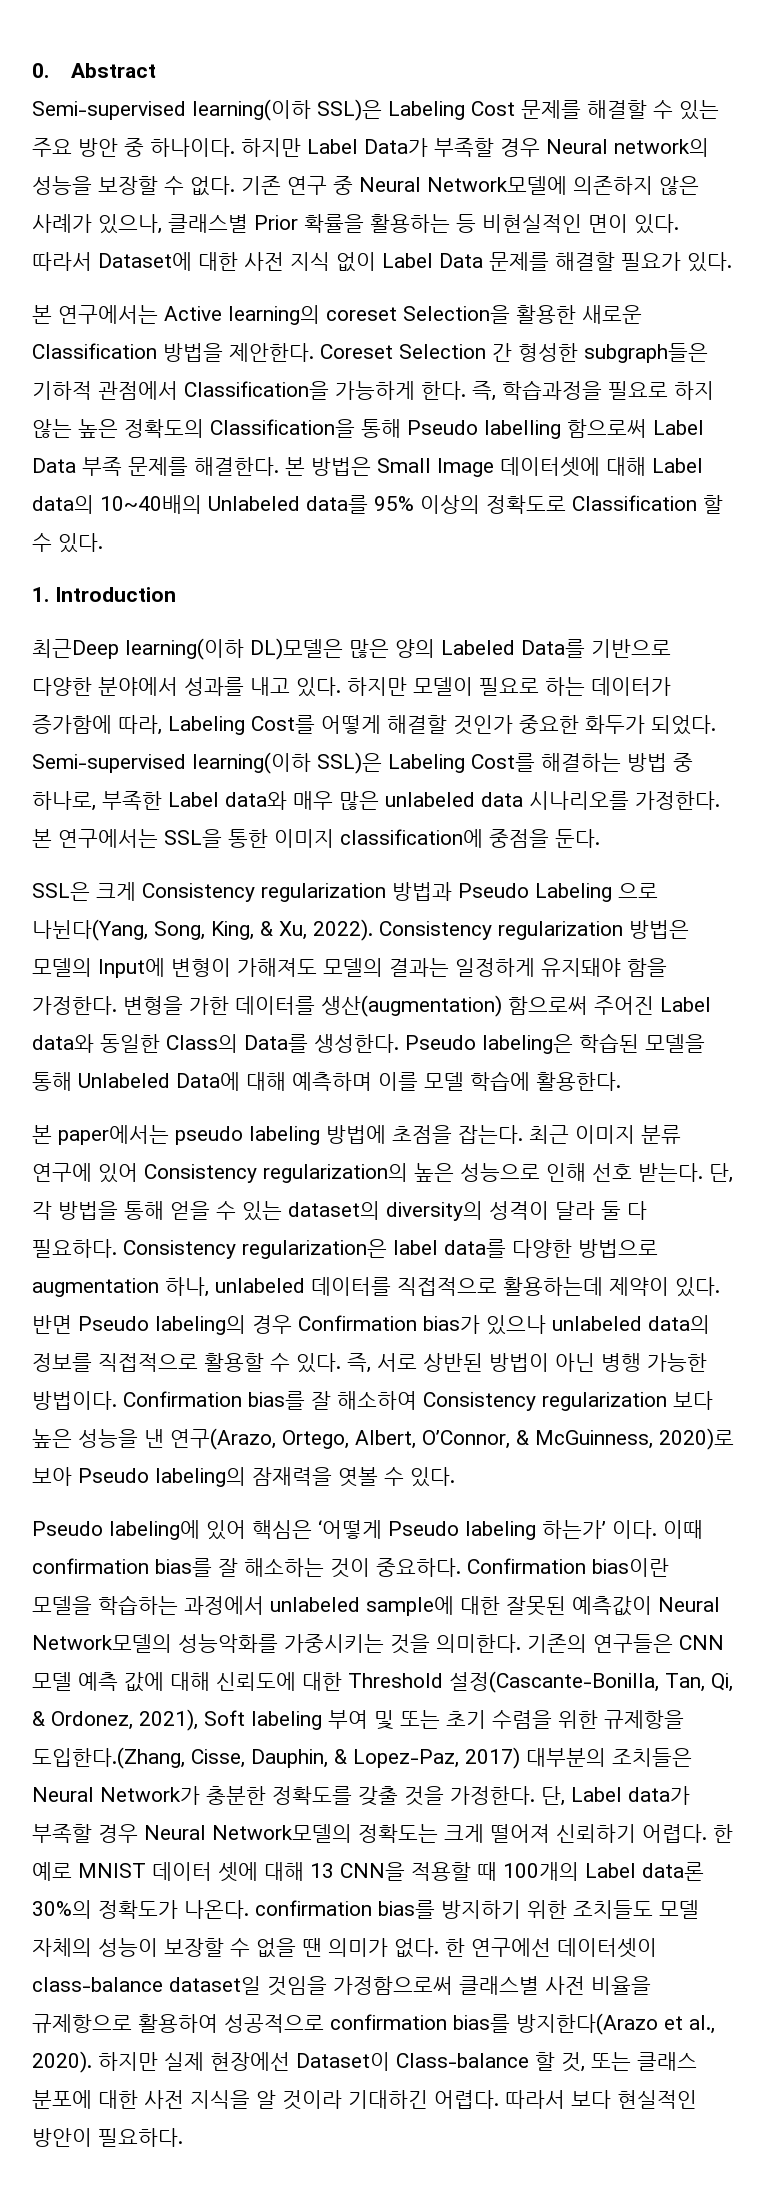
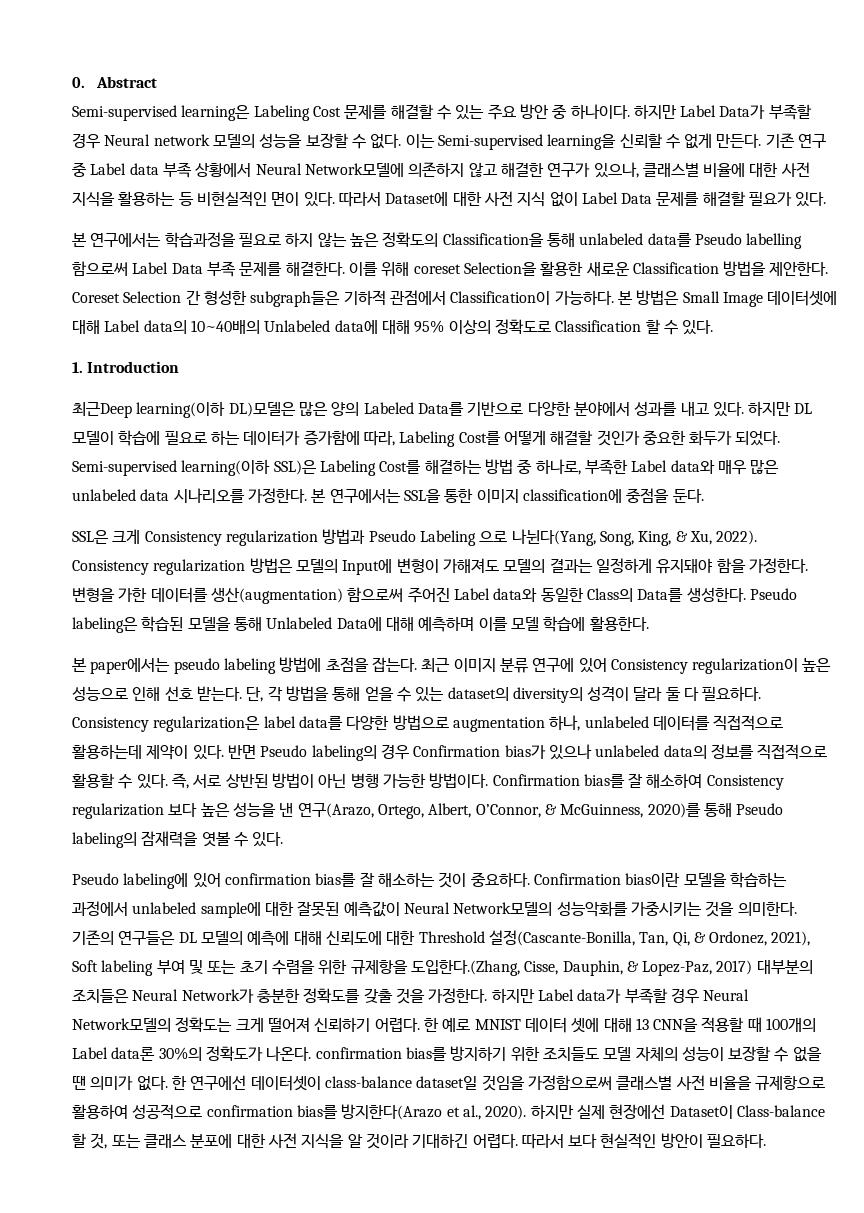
- Semi-supervised learning(이하 SSL)은 Labeling Cost 문제를 해결할 수 있는 주요 방안 중 하나이다.
+ Semi-supervised learning은 Labeling Cost 문제를 해결할 수 있는 주요 방안 중 하나이다.
- 하지만 Label Data가 부족할 경우 Neural network의 성능을 보장할 수 없다.
+ 하지만 Label Data가 부족할 경우 Neural network 모델의 성능을 보장할 수 없다.
- 기존 연구 중 Neural Network모델에 의존하지 않은 사례가 있으나, 클래스별 Prior 확률을 활용하는 등 비현실적인 면이 있다.
+ 이는 Semi-supervised learning을 신뢰할 수 없게 만든다. 기존 연구 중 Label data 부족 상황에서 Neural Network모델에 의존하지 않고 해결한 연구가 있으나, 클래스별 비율에 대한 사전 지식을 활용하는 등 비현실적인 면이 있다.
- 본 연구에서는 Active learning의 coreset Selection을 활용한 새로운 Classification 방법을 제안한다.
+ 본 연구에서는 학습과정을 필요로 하지 않는 높은 정확도의 Classification을 통해 unlabeled data를 Pseudo labelling 함으로써 Label Data 부족 문제를 해결한다. 이를 위해 coreset Selection을 활용한 새로운 Classification 방법을 제안한다.
- Coreset Selection 간 형성한 subgraph들은 기하적 관점에서 Classification을 가능하게 한다. 즉, 학습과정을 필요로 하지 않는 높은 정확도의 Classification을 통해 Pseudo labelling 함으로써 Label Data 부족 문제를 해결한다.
+ Coreset Selection 간 형성한 subgraph들은 기하적 관점에서 Classification이 가능하다.
- 본 방법은 Small Image 데이터셋에 대해 Label data의 10~40배의 Unlabeled data를 95% 이상의 정확도로 Classification 할 수 있다.
+ 본 방법은 Small Image 데이터셋에 대해 Label data의 10~40배의 Unlabeled data에 대해 95% 이상의 정확도로 Classification 할 수 있다.
- 하지만 모델이 필요로 하는 데이터가 증가함에 따라, Labeling Cost를 어떻게 해결할 것인가 중요한 화두가 되었다.
+ 하지만 DL 모델이 학습에 필요로 하는 데이터가 증가함에 따라, Labeling Cost를 어떻게 해결할 것인가 중요한 화두가 되었다.
- 최근 이미지 분류 연구에 있어 Consistency regularization의 높은 성능으로 인해 선호 받는다.
+ 최근 이미지 분류 연구에 있어 Consistency regularization이 높은 성능으로 인해 선호 받는다.
- Confirmation bias를 잘 해소하여 Consistency regularization 보다 높은 성능을 낸 연구(Arazo, Ortego, Albert, O’Connor, & McGuinness, 2020)로 보아 Pseudo labeling의 잠재력을 엿볼 수 있다.
+ Confirmation bias를 잘 해소하여 Consistency regularization 보다 높은 성능을 낸 연구(Arazo, Ortego, Albert, O’Connor, & McGuinness, 2020)를 통해 Pseudo labeling의 잠재력을 엿볼 수 있다.
- Pseudo labeling에 있어 핵심은 ‘어떻게 Pseudo labeling 하는가’ 이다. 이때 confirmation bias를 잘 해소하는 것이 중요하다.
+ Pseudo labeling에 있어 confirmation bias를 잘 해소하는 것이 중요하다.
- 기존의 연구들은 CNN 모델 예측 값에 대해 신뢰도에 대한 Threshold 설정(Cascante-Bonilla, Tan, Qi, & Ordonez, 2021), Soft labeling 부여 및 또는 초기 수렴을 위한 규제항을 도입한다.(Zhang, Cisse, Dauphin, & Lopez-Paz, 2017) 대부분의 조치들은 Neural Network가 충분한 정확도를 갖출 것을 가정한다.
+ 기존의 연구들은 DL 모델의 예측에 대해 신뢰도에 대한 Threshold 설정(Cascante-Bonilla, Tan, Qi, & Ordonez, 2021), Soft labeling 부여 및 또는 초기 수렴을 위한 규제항을 도입한다.(Zhang, Cisse, Dauphin, & Lopez-Paz, 2017) 대부분의 조치들은 Neural Network가 충분한 정확도를 갖출 것을 가정한다.
- 단, Label data가 부족할 경우 Neural Network모델의 정확도는 크게 떨어져 신뢰하기 어렵다.
+ 하지만 Label data가 부족할 경우 Neural Network모델의 정확도는 크게 떨어져 신뢰하기 어렵다.

